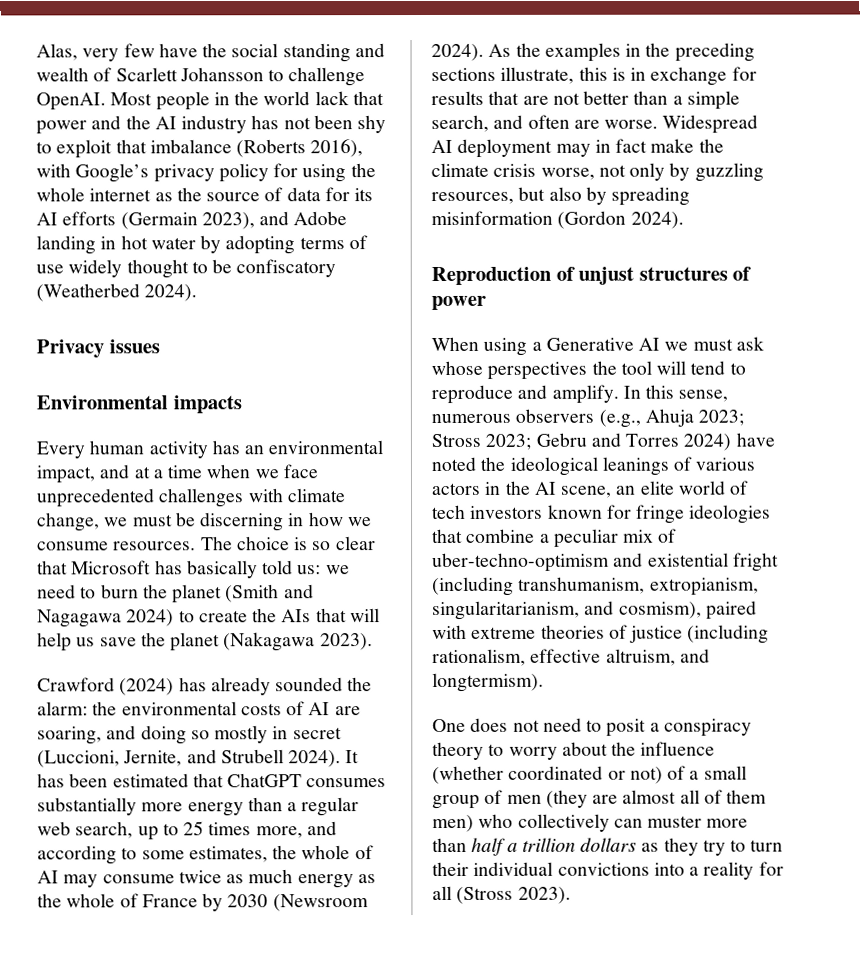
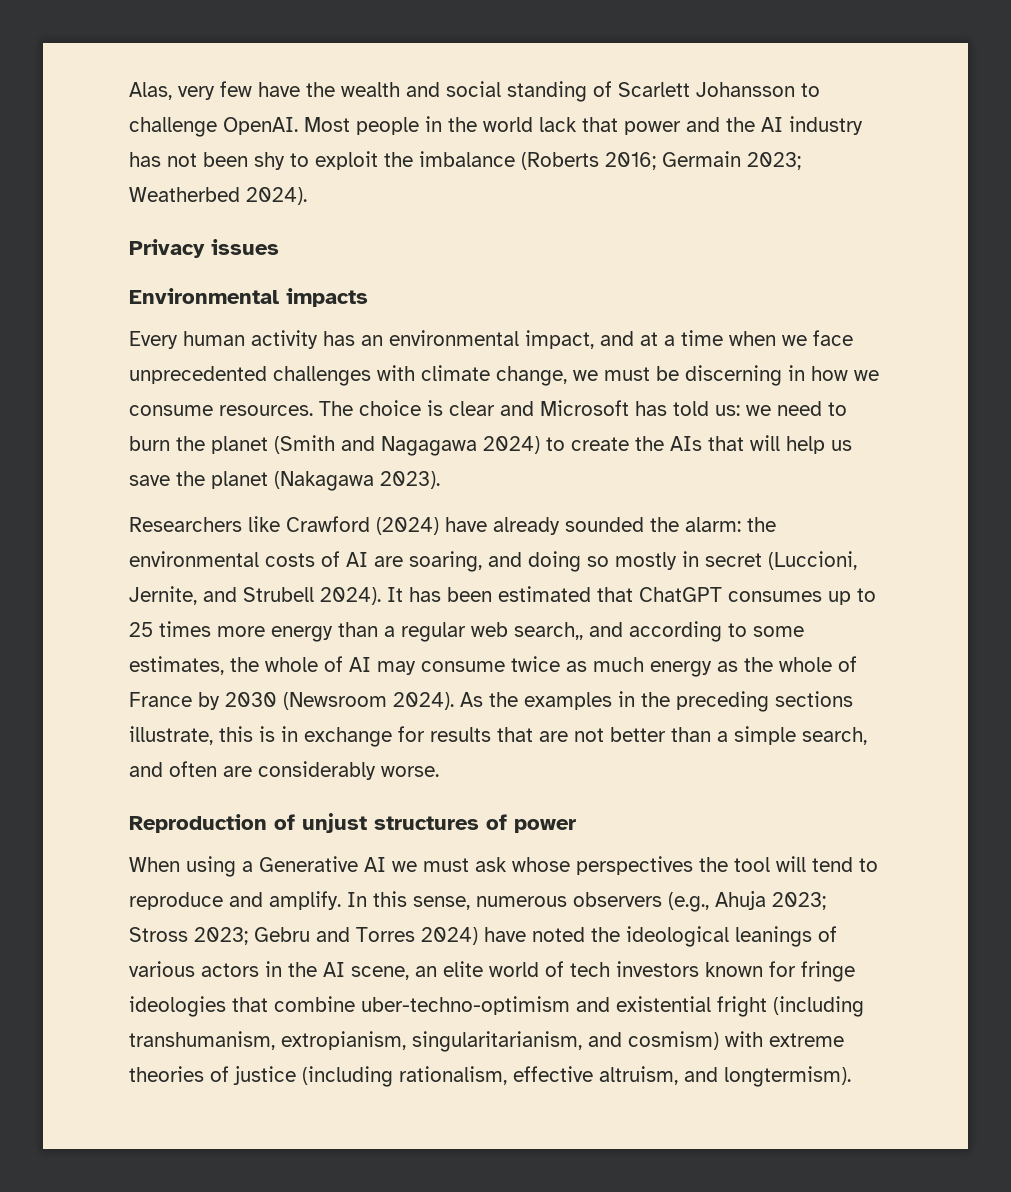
- Alas, very few have the social standing and wealth of Scarlett Johansson to challenge OpenAI.
+ Alas, very few have the wealth and social standing of Scarlett Johansson to challenge OpenAI.
- Most people in the world lack that power and the AI industry has not been shy to exploit that imbalance (Roberts 2016), with Google’s privacy policy for using the whole internet as the source of data for its AI efforts (Germain 2023), and Adobe landing in hot water by adopting terms of use widely thought to be confiscatory (Weatherbed 2024).
+ Most people in the world lack that power and the AI industry has not been shy to exploit the imbalance (Roberts 2016; Germain 2023; Weatherbed 2024).
- The choice is so clear that Microsoft has basically told us: we need to burn the planet (Smith and Nagagawa 2024) to create the AIs that will help us save the planet (Nakagawa 2023).
+ The choice is clear and Microsoft has told us: we need to burn the planet (Smith and Nagagawa 2024) to create the AIs that will help us save the planet (Nakagawa 2023).
- Crawford (2024) has already sounded the alarm: the environmental costs of AI are soaring, and doing so mostly in secret (Luccioni, Jernite, and Strubell 2024).
+ Researchers like Crawford (2024) have already sounded the alarm: the environmental costs of AI are soaring, and doing so mostly in secret (Luccioni, Jernite, and Strubell 2024).
- It has been estimated that ChatGPT consumes substantially more energy than a regular web search, up to 25 times more, and according to some estimates, the whole of AI may consume twice as much energy as the whole of France by 2030 (Newsroom 2024).
+ It has been estimated that ChatGPT consumes up to 25 times more energy than a regular web search,, and according to some estimates, the whole of AI may consume twice as much energy as the whole of France by 2030 (Newsroom 2024).
- As the examples in the preceding sections illustrate, this is in exchange for results that are not better than a simple search, and often are worse. Widespread AI deployment may in fact make the climate crisis worse, not only by guzzling resources, but also by spreading misinformation (Gordon 2024).
+ As the examples in the preceding sections illustrate, this is in exchange for results that are not better than a simple search, and often are considerably worse.
- In this sense, numerous observers (e.g., Ahuja 2023; Stross 2023; Gebru and Torres 2024) have noted the ideological leanings of various actors in the AI scene, an elite world of tech investors known for fringe ideologies that combine a peculiar mix of uber-techno-optimism and existential fright (including transhumanism, extropianism, singularitarianism, and cosmism), paired with extreme theories of justice (including rationalism, effective altruism, and longtermism).
+ In this sense, numerous observers (e.g., Ahuja 2023; Stross 2023; Gebru and Torres 2024) have noted the ideological leanings of various actors in the AI scene, an elite world of tech investors known for fringe ideologies that combine uber-techno-optimism and existential fright (including transhumanism, extropianism, singularitarianism, and cosmism) with extreme theories of justice (including rationalism, effective altruism, and longtermism).
- One does not need to posit a conspiracy theory to worry about the influence (whether coordinated or not) of a small group of men (they are almost all of them men) who collectively can muster more than half a trillion dollars as they try to turn their individual convictions into a reality for all (Stross 2023).

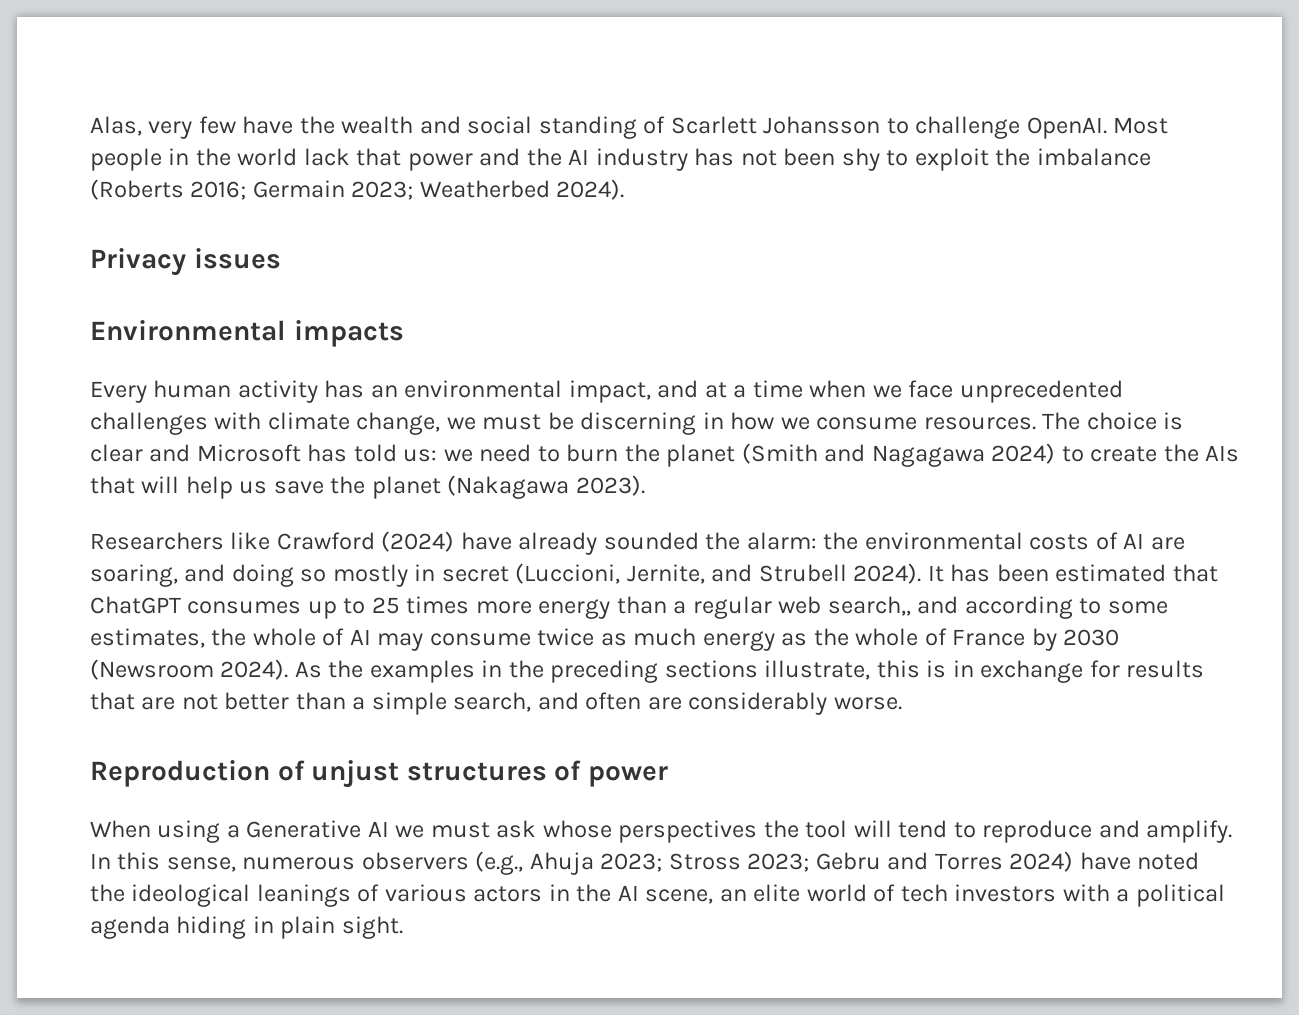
- In this sense, numerous observers (e.g., Ahuja 2023; Stross 2023; Gebru and Torres 2024) have noted the ideological leanings of various actors in the AI scene, an elite world of tech investors known for fringe ideologies that combine uber-techno-optimism and existential fright (including transhumanism, extropianism, singularitarianism, and cosmism) with extreme theories of justice (including rationalism, effective altruism, and longtermism).
+ In this sense, numerous observers (e.g., Ahuja 2023; Stross 2023; Gebru and Torres 2024) have noted the ideological leanings of various actors in the AI scene, an elite world of tech investors with a political agenda hiding in plain sight.

